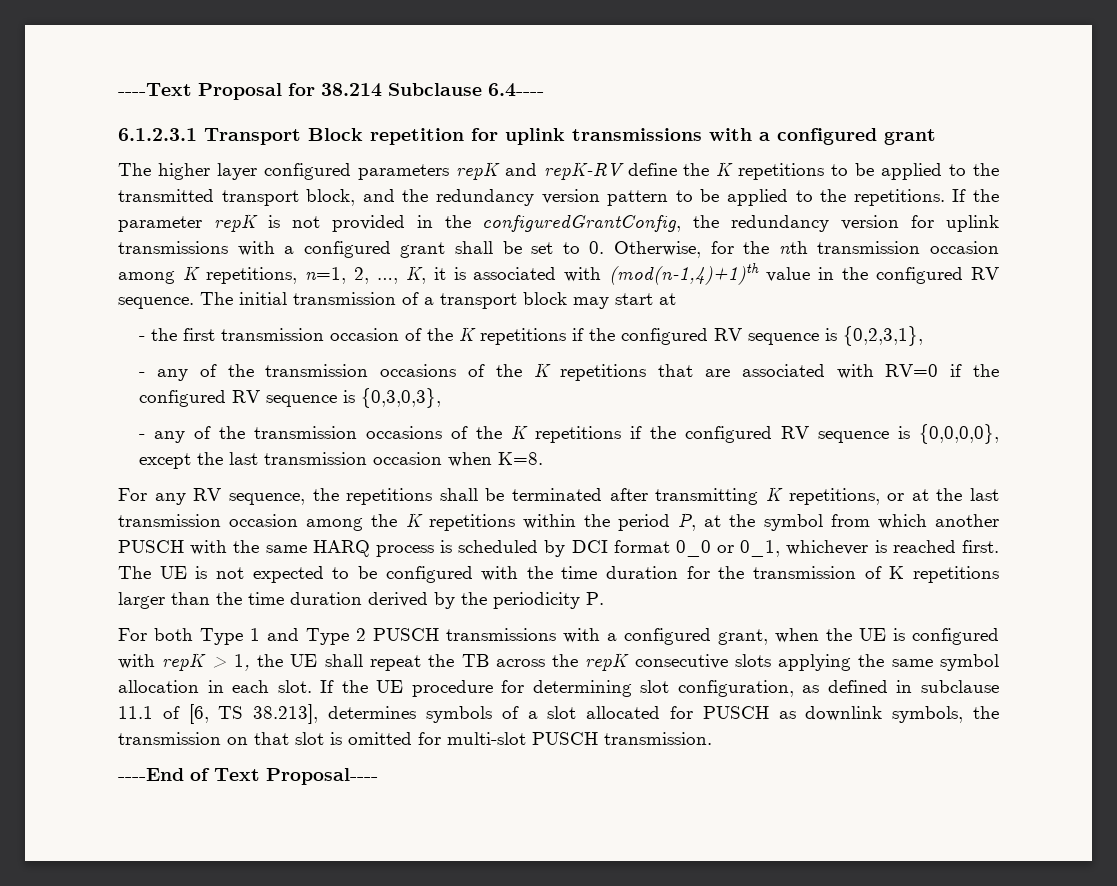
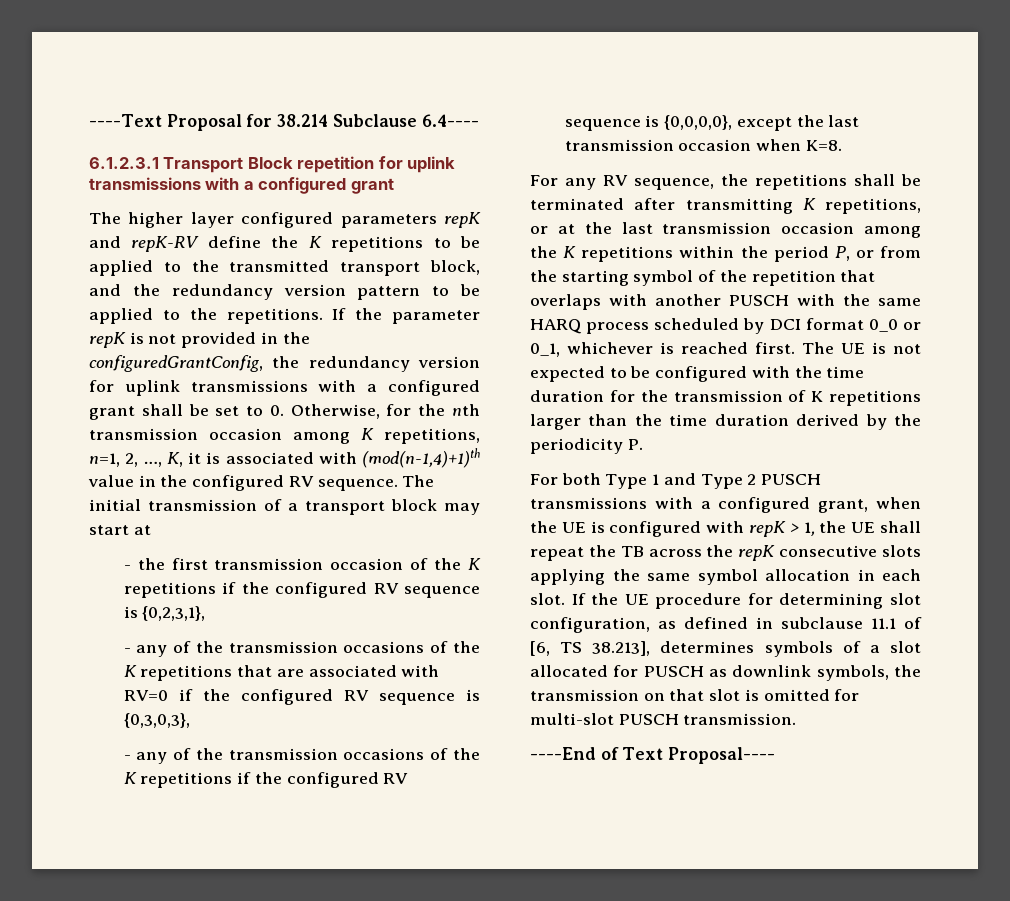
- For any RV sequence, the repetitions shall be terminated after transmitting K repetitions, or at the last transmission occasion among the K repetitions within the period P, at the symbol from which another PUSCH with the same HARQ process is scheduled by DCI format 0_0 or 0_1, whichever is reached first.
+ For any RV sequence, the repetitions shall be terminated after transmitting K repetitions, or at the last transmission occasion among the K repetitions within the period P, or from the starting symbol of the repetition that overlaps with another PUSCH with the same HARQ process scheduled by DCI format 0_0 or 0_1, whichever is reached first.

